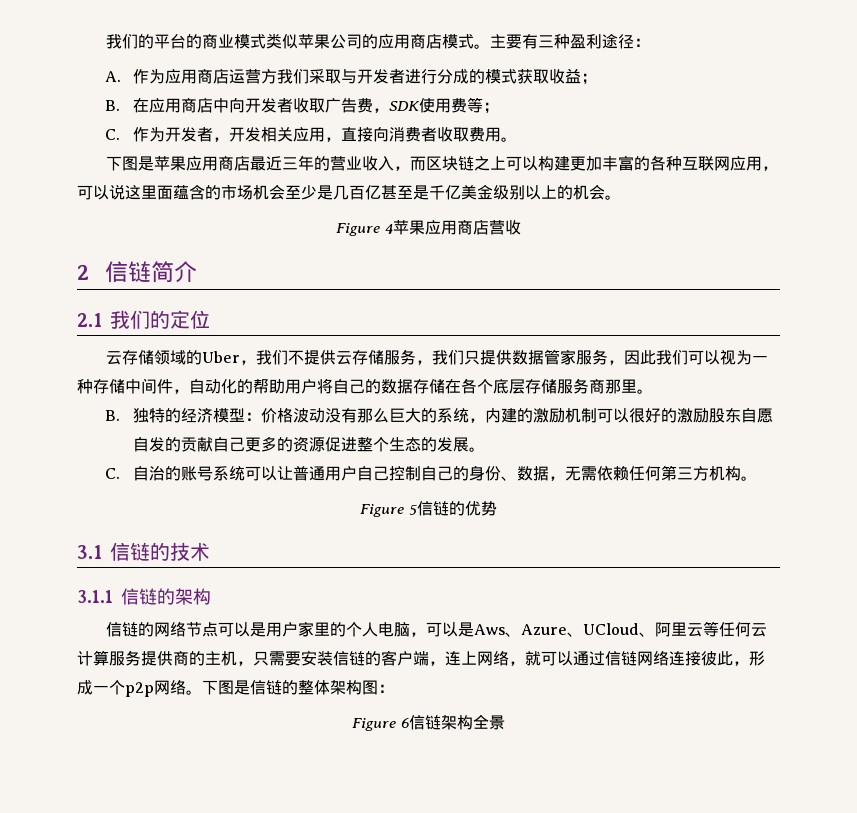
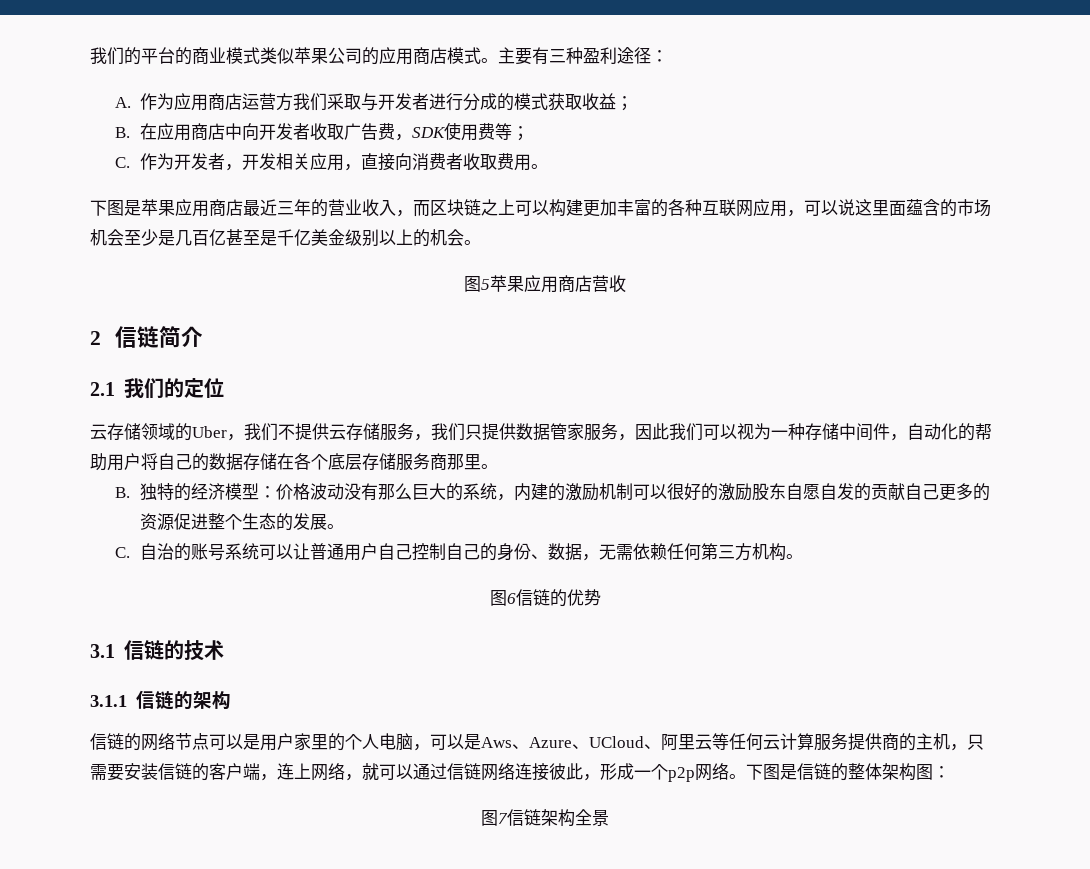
- Figure 4苹果应用商店营收
+ 图5苹果应用商店营收
- Figure 5信链的优势
+ 图6信链的优势
- Figure 6信链架构全景
+ 图7信链架构全景

